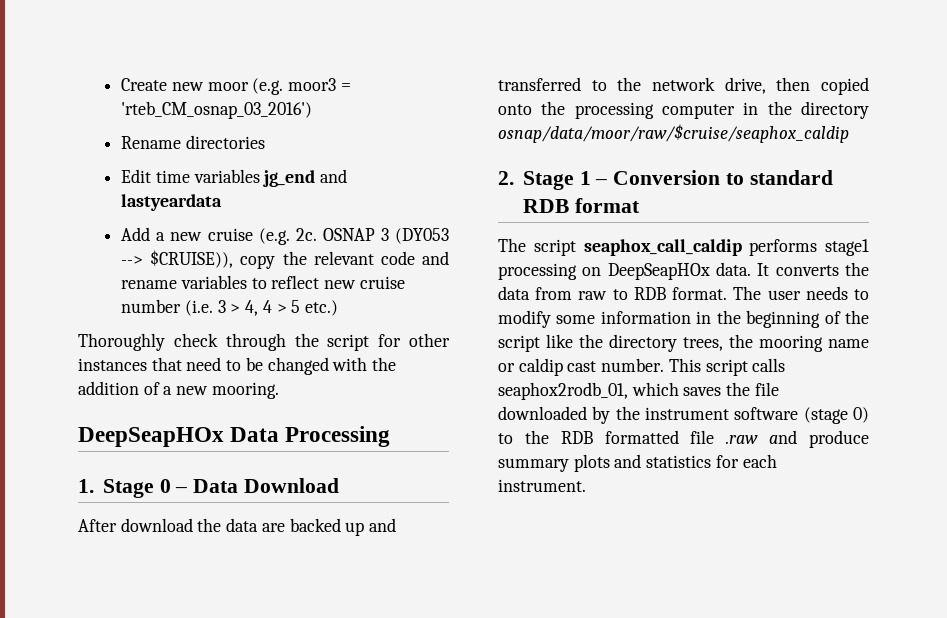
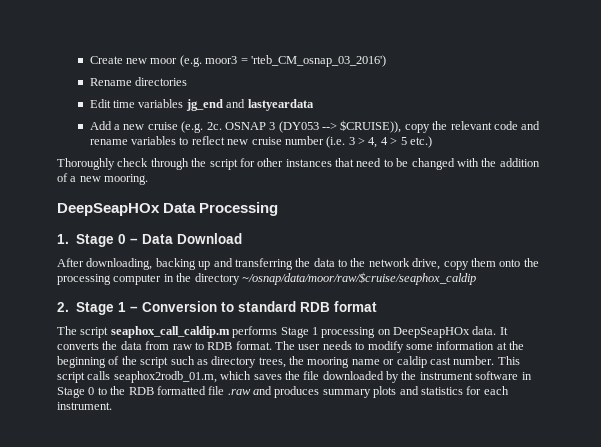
- After download the data are backed up and transferred to the network drive, then copied onto the processing computer in the directory osnap/data/moor/raw/$cruise/seaphox_caldip
+ After downloading, backing up and transferring the data to the network drive, copy them onto the processing computer in the directory ~/osnap/data/moor/raw/$cruise/seaphox_caldip
- The script seaphox_call_caldip performs stage1 processing on DeepSeapHOx data.
+ The script seaphox_call_caldip.m performs Stage 1 processing on DeepSeapHOx data.
- The user needs to modify some information in the beginning of the script like the directory trees, the mooring name or caldip cast number.
+ The user needs to modify some information at the beginning of the script such as directory trees, the mooring name or caldip cast number.
- This script calls seaphox2rodb_01, which saves the file downloaded by the instrument software (stage 0) to the RDB formatted file .raw and produce summary plots and statistics for each instrument.
+ This script calls seaphox2rodb_01.m, which saves the file downloaded by the instrument software in Stage 0 to the RDB formatted file .raw and produces summary plots and statistics for each instrument.

